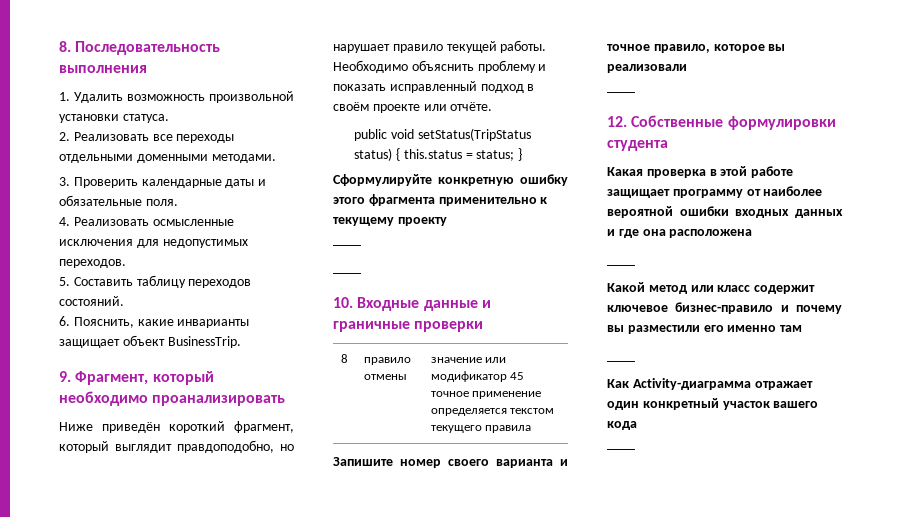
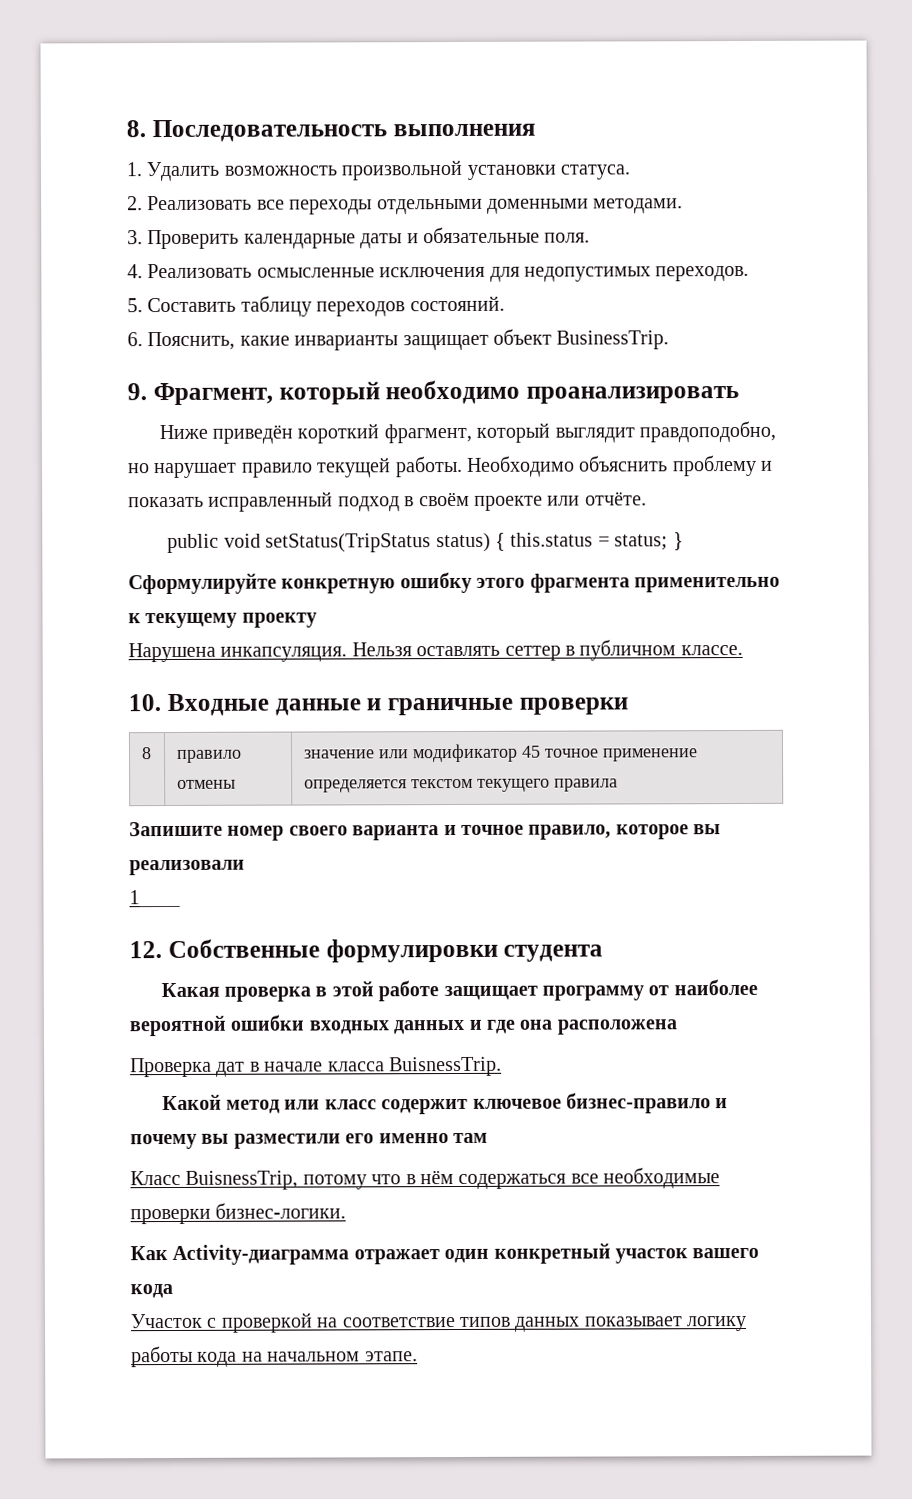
  Сформулируйте конкретную ошибку этого фрагмента применительно к текущему проекту
- ____
- ____
+ Нарушена инкапсуляция. Нельзя оставлять сеттер в публичном классе.
  Запишите номер своего варианта и точное правило, которое вы реализовали
- ____
+ 1____
  Какая проверка в этой работе защищает программу от наиболее вероятной ошибки входных данных и где она расположена
- ____
+ Проверка дат в начале класса BuisnessTrip.
  Какой метод или класс содержит ключевое бизнес-правило и почему вы разместили его именно там
- ____
+ Класс BuisnessTrip, потому что в нём содержаться все необходимые проверки бизнес-логики.
  Как Activity-диаграмма отражает один конкретный участок вашего кода
- ____
+ Участок с проверкой на соответствие типов данных показывает логику работы кода на начальном этапе.

